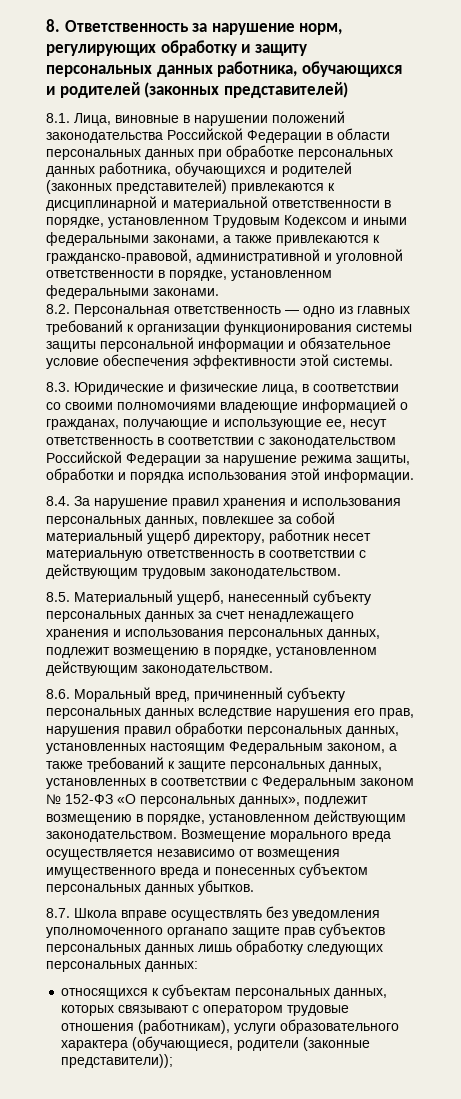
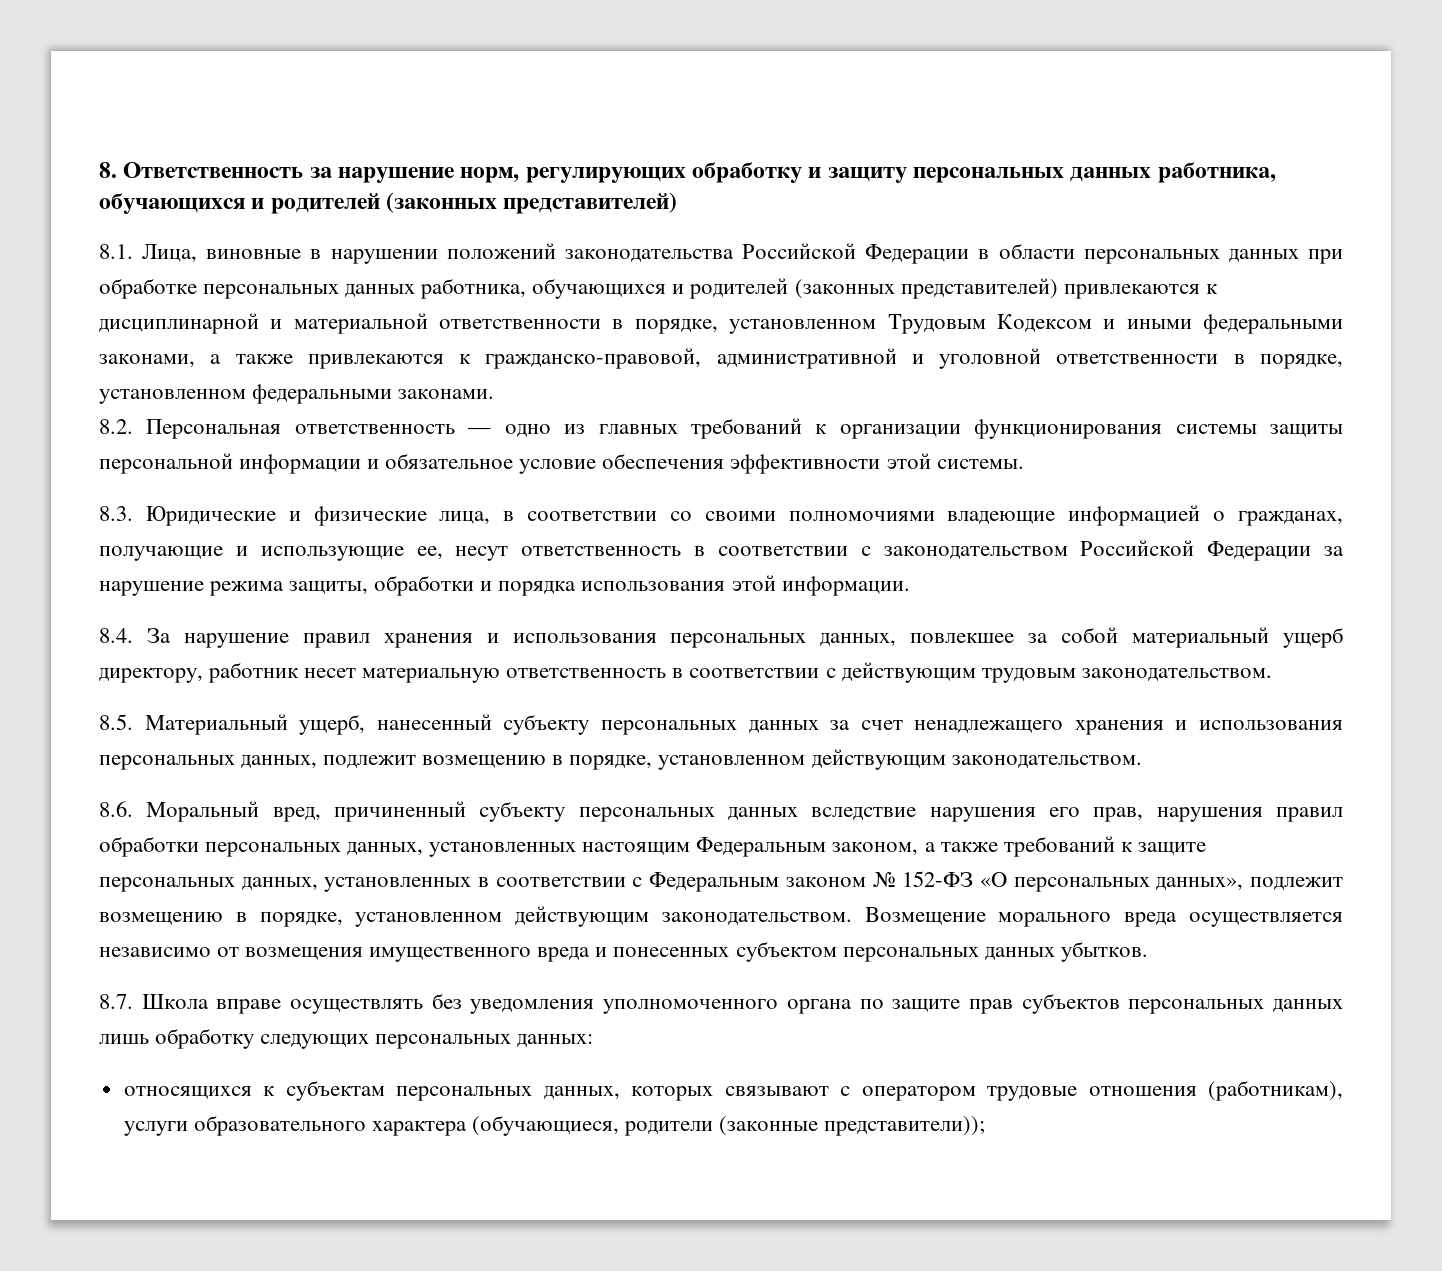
- 8.7. Школа вправе осуществлять без уведомления уполномоченного органапо защите прав субъектов персональных данных лишь обработку следующих персональных данных:
+ 8.7. Школа вправе осуществлять без уведомления уполномоченного органа по защите прав субъектов персональных данных лишь обработку следующих персональных данных:

